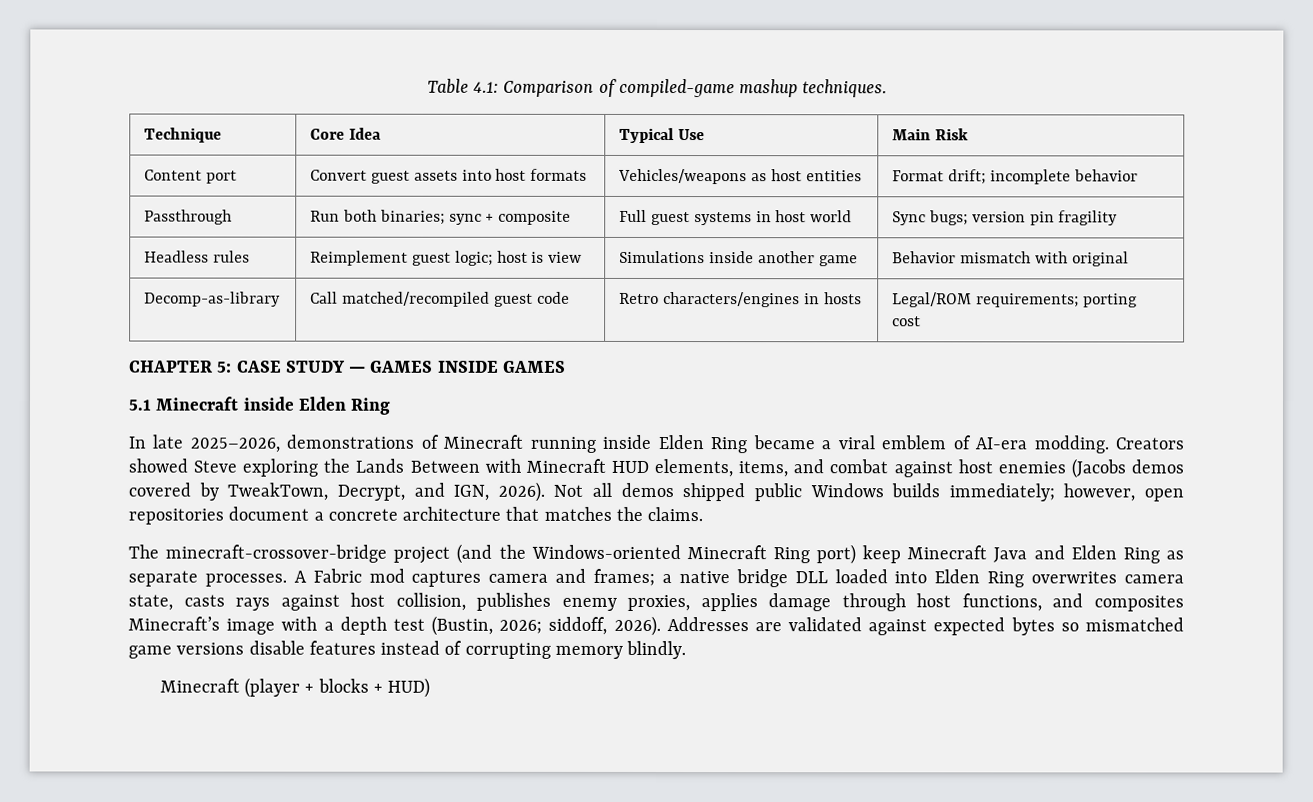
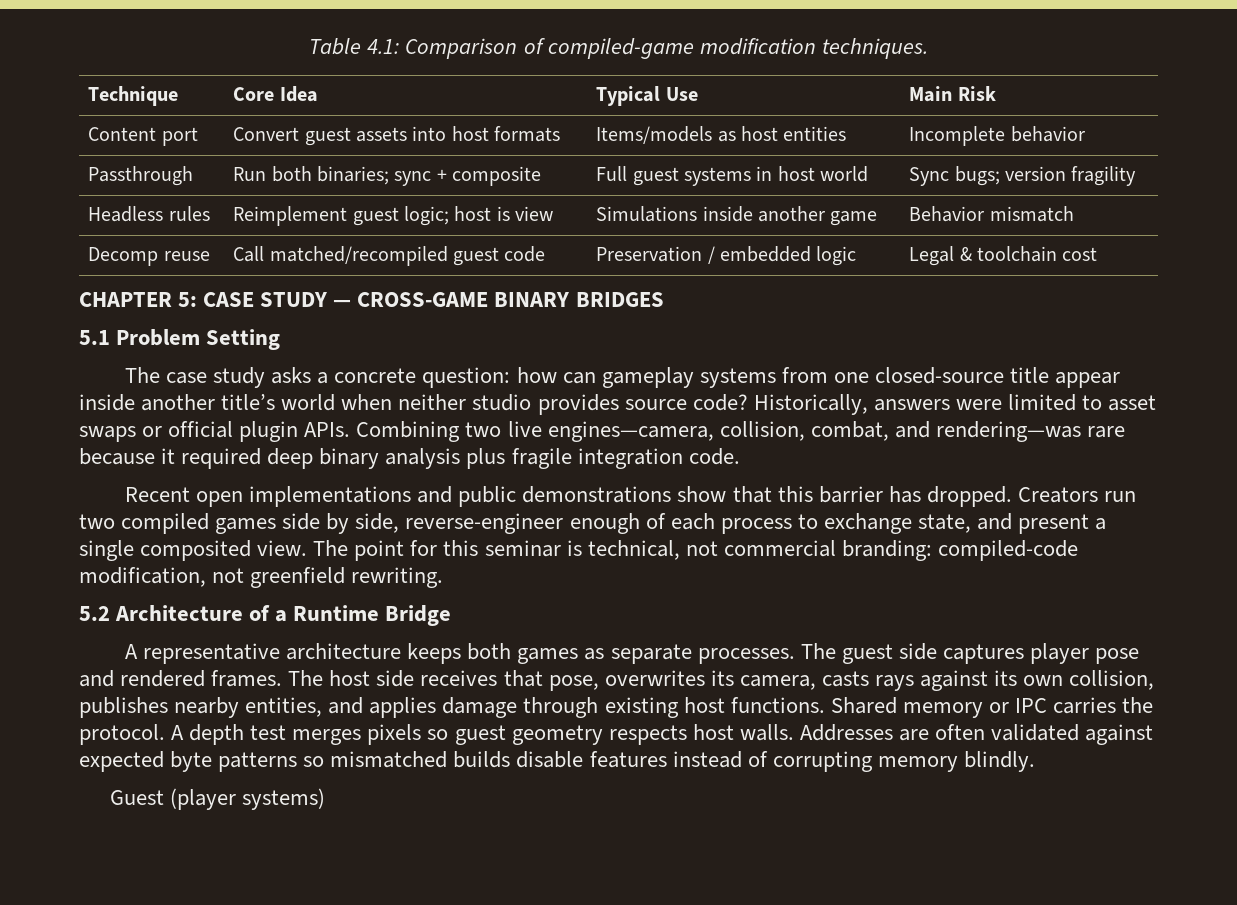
- Table 4.1: Comparison of compiled-game mashup techniques.
+ Table 4.1: Comparison of compiled-game modification techniques.
- Content port | Convert guest assets into host formats | Vehicles/weapons as host entities | Format drift; incomplete behavior
+ Content port | Convert guest assets into host formats | Items/models as host entities | Incomplete behavior
- Passthrough | Run both binaries; sync + composite | Full guest systems in host world | Sync bugs; version pin fragility
+ Passthrough | Run both binaries; sync + composite | Full guest systems in host world | Sync bugs; version fragility
- Headless rules | Reimplement guest logic; host is view | Simulations inside another game | Behavior mismatch with original
- Decomp-as-library | Call matched/recompiled guest code | Retro characters/engines in hosts | Legal/ROM requirements; porting cost
+ Headless rules | Reimplement guest logic; host is view | Simulations inside another game | Behavior mismatch
+ Decomp reuse | Call matched/recompiled guest code | Preservation / embedded logic | Legal & toolchain cost
- CHAPTER 5: CASE STUDY — GAMES INSIDE GAMES
- 5.1 Minecraft inside Elden Ring
- In late 2025–2026, demonstrations of Minecraft running inside Elden Ring became a viral emblem of AI-era modding. Creators showed Steve exploring the Lands Between with Minecraft HUD elements, items, and combat against host enemies (Jacobs demos covered by TweakTown, Decrypt, and IGN, 2026). Not all demos shipped public Windows builds immediately; however, open repositories document a concrete architecture that matches the claims.
- The minecraft-crossover-bridge project (and the Windows-oriented Minecraft Ring port) keep Minecraft Java and Elden Ring as separate processes. A Fabric mod captures camera and frames; a native bridge DLL loaded into Elden Ring overwrites camera state, casts rays against host collision, publishes enemy proxies, applies damage through host functions, and composites Minecraft’s image with a depth test (Bustin, 2026; siddoff, 2026).
+ CHAPTER 5: CASE STUDY — CROSS-GAME BINARY BRIDGES
+ 5.1 Problem Setting
+ The case study asks a concrete question: how can gameplay systems from one closed-source title appear inside another title’s world when neither studio provides source code? Historically, answers were limited to asset swaps or official plugin APIs. Combining two live engines—camera, collision, combat, and rendering—was rare because it required deep binary analysis plus fragile integration code.
+ Recent open implementations and public demonstrations show that this barrier has dropped. Creators run two compiled games side by side, reverse-engineer enough of each process to exchange state, and present a single composited view. The point for this seminar is technical, not commercial branding: compiled-code modification, not greenfield rewriting.
+ 5.2 Architecture of a Runtime Bridge
+ A representative architecture keeps both games as separate processes. The guest side captures player pose and rendered frames. The host side receives that pose, overwrites its camera, casts rays against its own collision, publishes nearby entities, and applies damage through existing host functions. Shared memory or IPC carries the protocol. A depth test merges pixels so guest geometry respects host walls.
- Addresses are validated against expected bytes so mismatched game versions disable features instead of corrupting memory blindly.
+ Addresses are often validated against expected byte patterns so mismatched builds disable features instead of corrupting memory blindly.
- Minecraft (player + blocks + HUD)
+ Guest (player systems)

